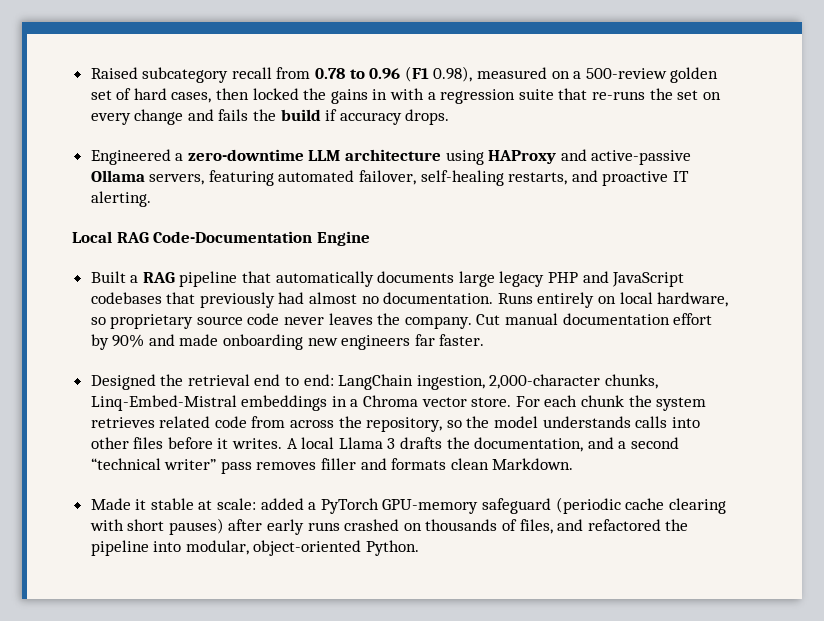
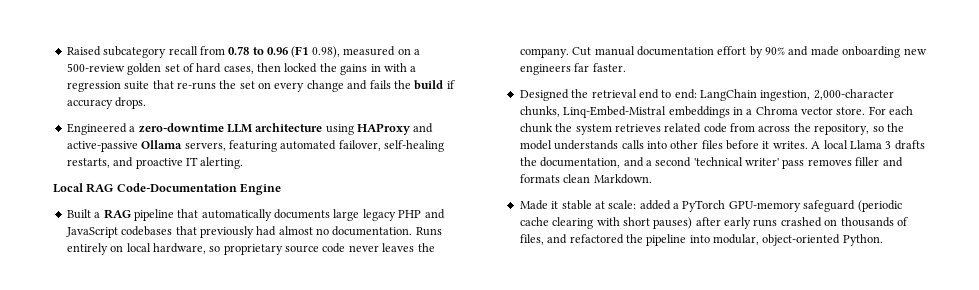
- A local Llama 3 drafts the documentation, and a second “technical writer” pass removes filler and formats clean Markdown.
+ A local Llama 3 drafts the documentation, and a second 'technical writer' pass removes filler and formats clean Markdown.

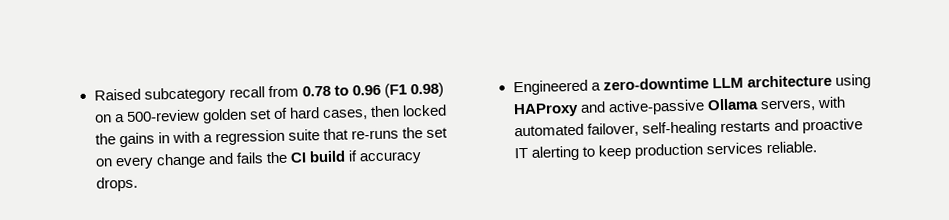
- Raised subcategory recall from 0.78 to 0.96 (F1 0.98), measured on a 500-review golden set of hard cases, then locked the gains in with a regression suite that re-runs the set on every change and fails the build if accuracy drops.
+ Raised subcategory recall from 0.78 to 0.96 (F1 0.98) on a 500-review golden set of hard cases, then locked the gains in with a regression suite that re-runs the set on every change and fails the CI build if accuracy drops.
- Engineered a zero-downtime LLM architecture using HAProxy and active-passive Ollama servers, featuring automated failover, self-healing restarts, and proactive IT alerting.
- Local RAG Code-Documentation Engine
- Built a RAG pipeline that automatically documents large legacy PHP and JavaScript codebases that previously had almost no documentation. Runs entirely on local hardware, so proprietary source code never leaves the company. Cut manual documentation effort by 90% and made onboarding new engineers far faster.
- Designed the retrieval end to end: LangChain ingestion, 2,000-character chunks, Linq-Embed-Mistral embeddings in a Chroma vector store. For each chunk the system retrieves related code from across the repository, so the model understands calls into other files before it writes. A local Llama 3 drafts the documentation, and a second 'technical writer' pass removes filler and formats clean Markdown.
- Made it stable at scale: added a PyTorch GPU-memory safeguard (periodic cache clearing with short pauses) after early runs crashed on thousands of files, and refactored the pipeline into modular, object-oriented Python.
+ Engineered a zero-downtime LLM architecture using HAProxy and active-passive Ollama servers, with automated failover, self-healing restarts and proactive IT alerting to keep production services reliable.

